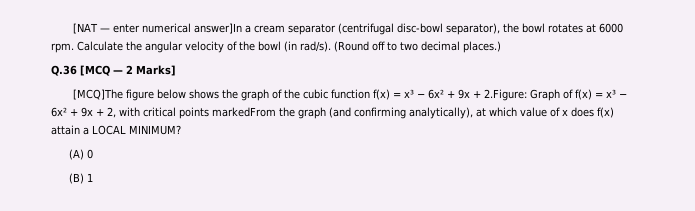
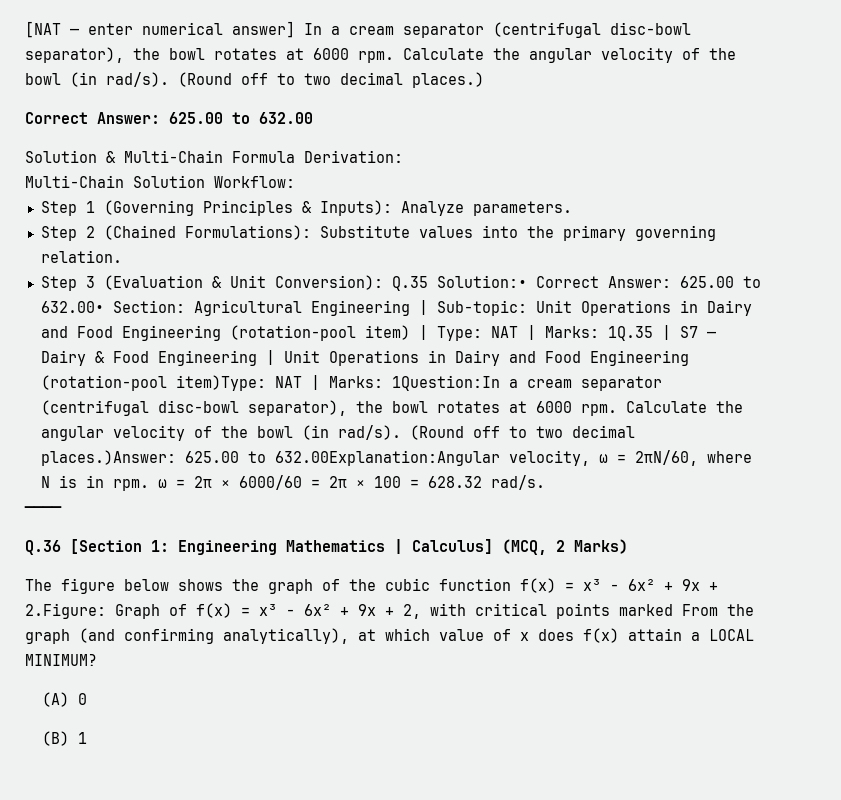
- [NAT — enter numerical answer]In a cream separator (centrifugal disc-bowl separator), the bowl rotates at 6000 rpm.
+ [NAT — enter numerical answer] In a cream separator (centrifugal disc-bowl separator), the bowl rotates at 6000 rpm.
- Q.36 [MCQ — 2 Marks]
- [MCQ]The figure below shows the graph of the cubic function f(x) = x³ − 6x² + 9x + 2.Figure: Graph of f(x) = x³ − 6x² + 9x + 2, with critical points markedFrom the graph (and confirming analytically), at which value of x does f(x) attain a LOCAL MINIMUM?
+ Correct Answer: 625.00 to 632.00
+ Solution & Multi-Chain Formula Derivation:
+ Multi-Chain Solution Workflow:
+ Step 1 (Governing Principles & Inputs): Analyze parameters.
+ Step 2 (Chained Formulations): Substitute values into the primary governing relation.
+ Step 3 (Evaluation & Unit Conversion): Q.35 Solution:• Correct Answer: 625.00 to 632.00• Section: Agricultural Engineering | Sub-topic: Unit Operations in Dairy and Food Engineering (rotation-pool item) | Type: NAT | Marks: 1Q.35 | S7 — Dairy & Food Engineering | Unit Operations in Dairy and Food Engineering (rotation-pool item)Type: NAT | Marks: 1Question:In a cream separator (centrifugal disc-bowl separator), the bowl rotates at 6000 rpm. Calculate the angular velocity of the bowl (in rad/s). (Round off to two decimal places.)Answer: 625.00 to 632.00Explanation:Angular velocity, ω = 2πN/60, where N is in rpm. ω = 2π × 6000/60 = 2π × 100 = 628.32 rad/s.
+ ────
+ Q.36 [Section 1: Engineering Mathematics | Calculus] (MCQ, 2 Marks)
+ The figure below shows the graph of the cubic function f(x) = x³ − 6x² + 9x + 2.Figure: Graph of f(x) = x³ − 6x² + 9x + 2, with critical points marked From the graph (and confirming analytically), at which value of x does f(x) attain a LOCAL MINIMUM?

